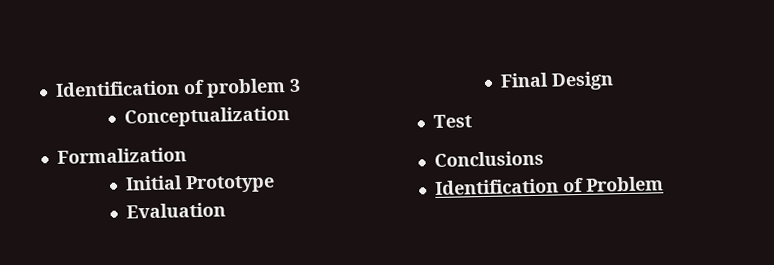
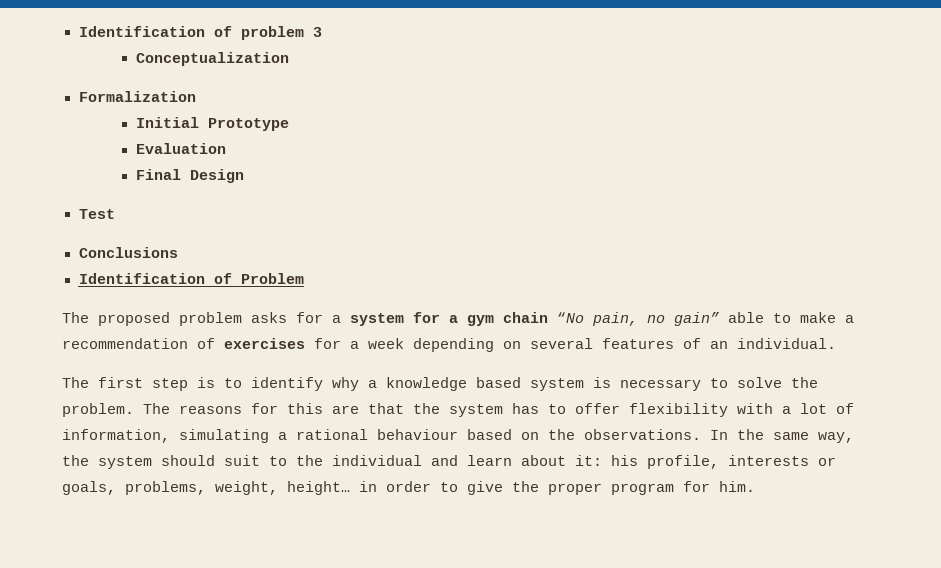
+ The proposed problem asks for a system for a gym chain “No pain, no gain” able to make a recommendation of exercises for a week depending on several features of an individual.
+ The first step is to identify why a knowledge based system is necessary to solve the problem. The reasons for this are that the system has to offer flexibility with a lot of information, simulating a rational behaviour based on the observations. In the same way, the system should suit to the individual and learn about it: his profile, interests or goals, problems, weight, height… in order to give the proper program for him.

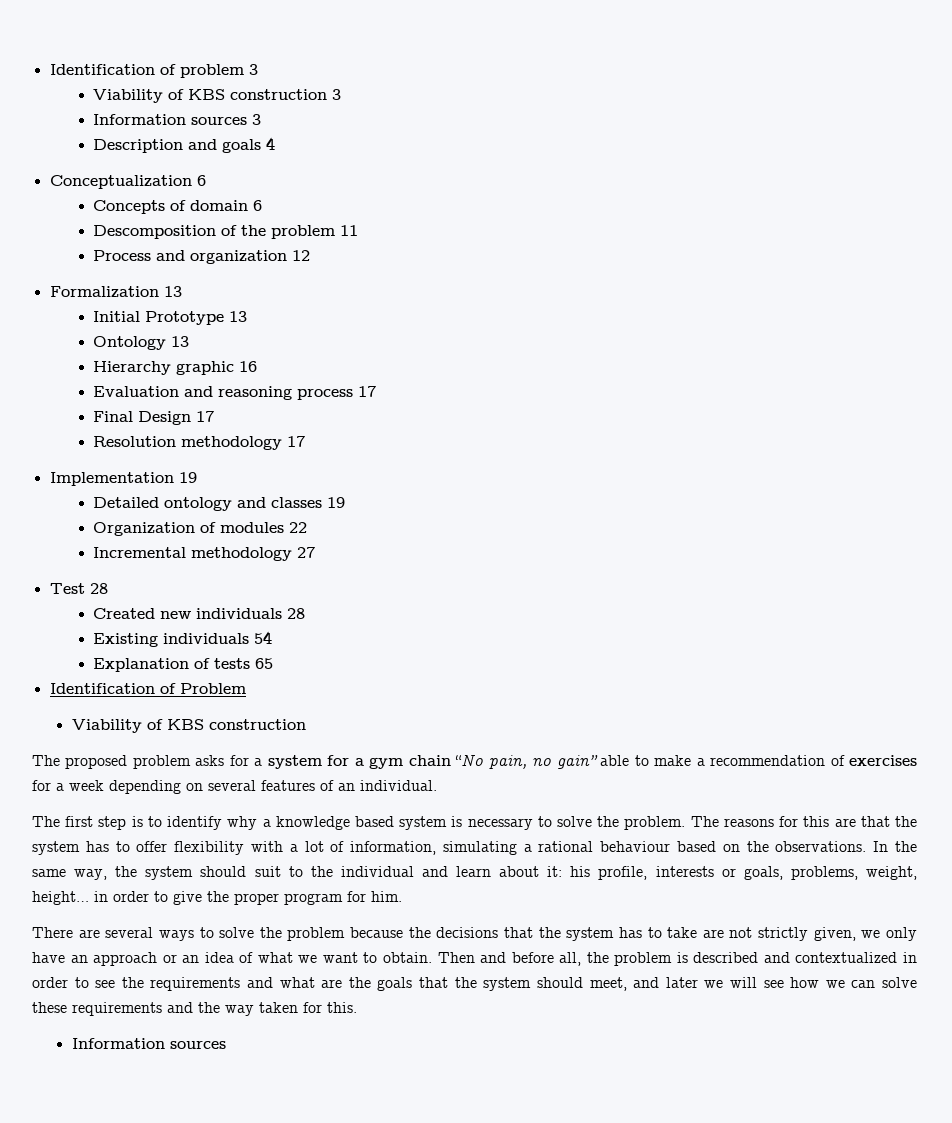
- Conceptualization
+ Viability of KBS construction 3
+ Information sources 3
+ Description and goals 4
+ Conceptualization 6
+ Concepts of domain 6
+ Descomposition of the problem 11
+ Process and organization 12
- Formalization
+ Formalization 13
- Initial Prototype
- Evaluation
- Final Design
- Test
- Conclusions
+ Initial Prototype 13
+ Ontology 13
+ Hierarchy graphic 16
+ Evaluation and reasoning process 17
+ Final Design 17
+ Resolution methodology 17
+ Implementation 19
+ Detailed ontology and classes 19
+ Organization of modules 22
+ Incremental methodology 27
+ Test 28
+ Created new individuals 28
+ Existing individuals 54
+ Explanation of tests 65
  Identification of Problem
+ Viability of KBS construction
+ There are several ways to solve the problem because the decisions that the system has to take are not strictly given, we only have an approach or an idea of what we want to obtain. Then and before all, the problem is described and contextualized in order to see the requirements and what are the goals that the system should meet, and later we will see how we can solve these requirements and the way taken for this.
+ Information sources

